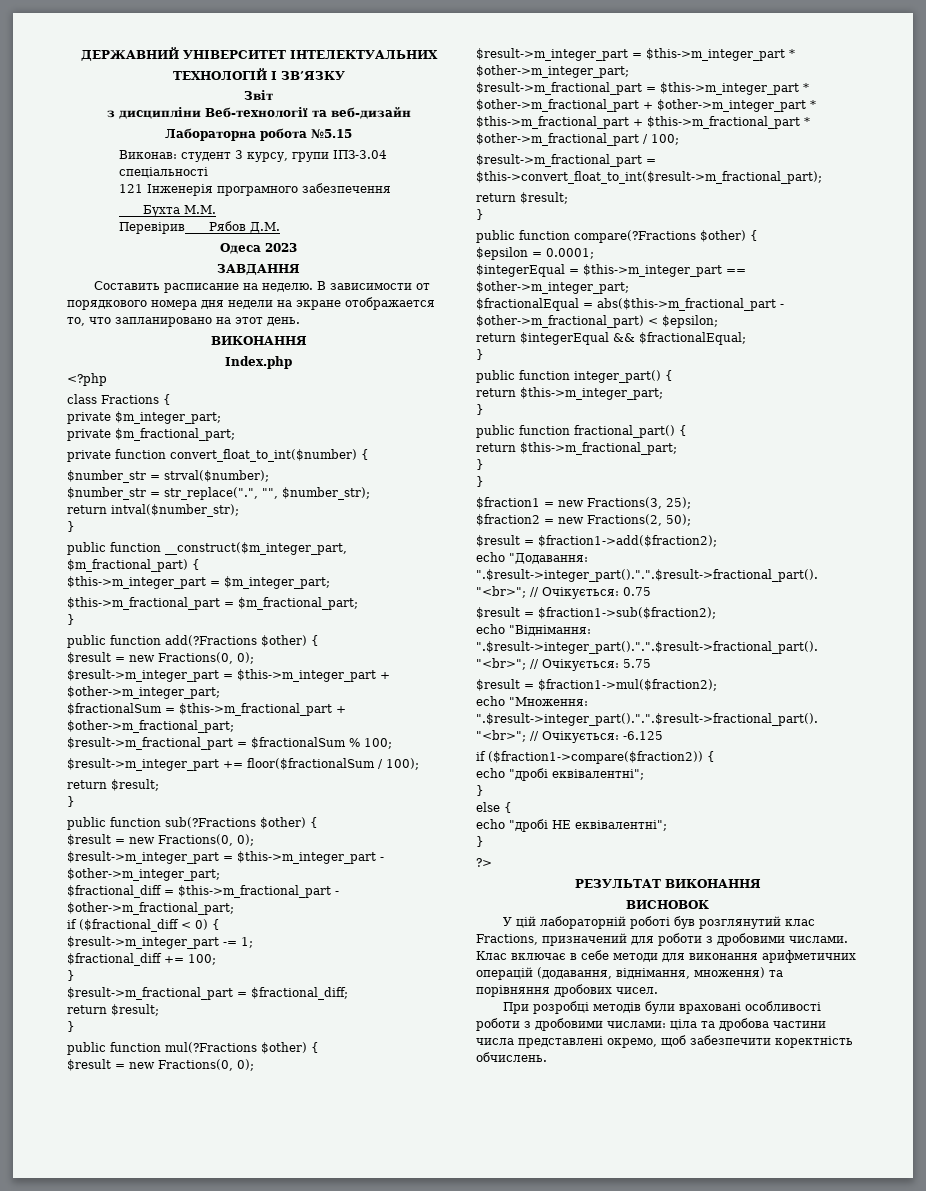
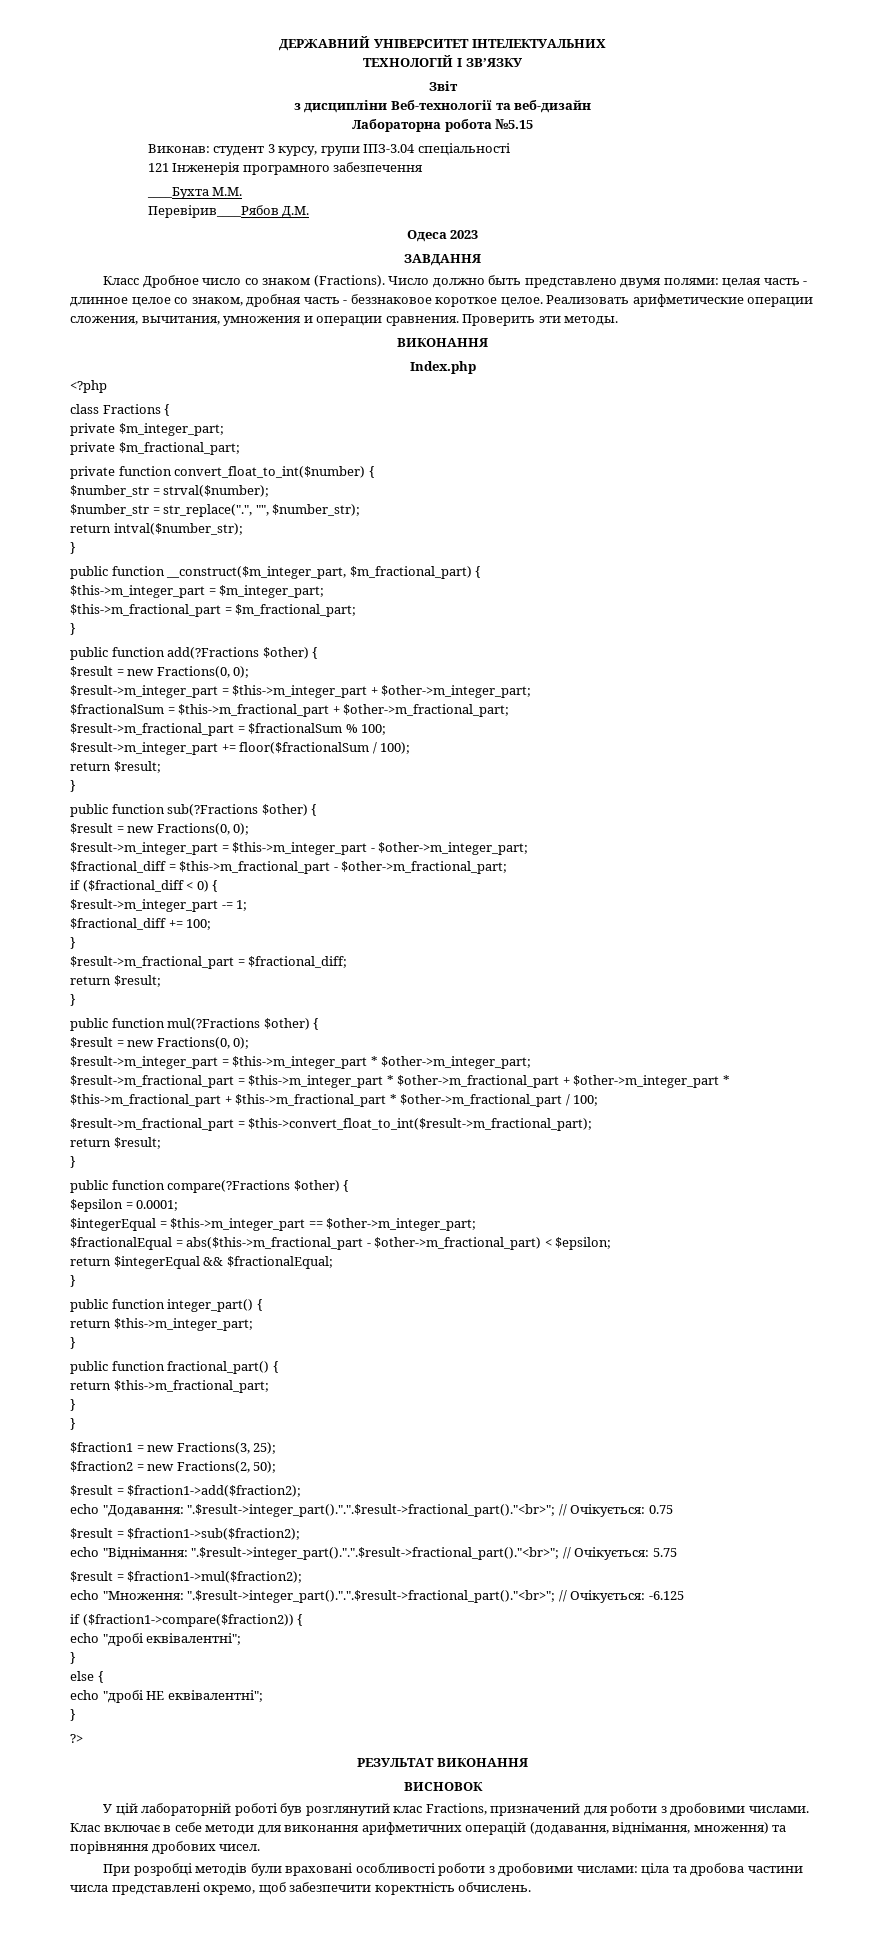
- Составить расписание на неделю. В зависимости от порядкового номера дня недели на экране отображается то, что запланировано на этот день.
+ Класс Дробное число со знаком (Fractions). Число должно быть представлено двумя полями: целая часть - длинное целое со знаком, дробная часть - беззнаковое короткое целое. Реализовать арифметические операции сложения, вычитания, умножения и операции сравнения. Проверить эти методы.

